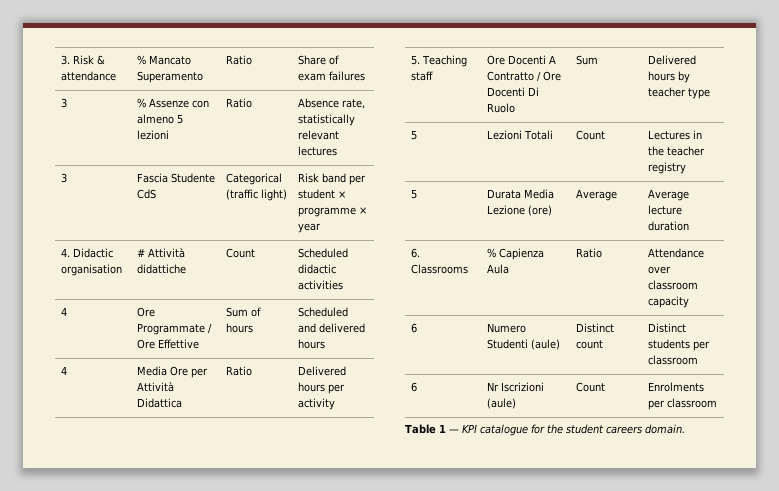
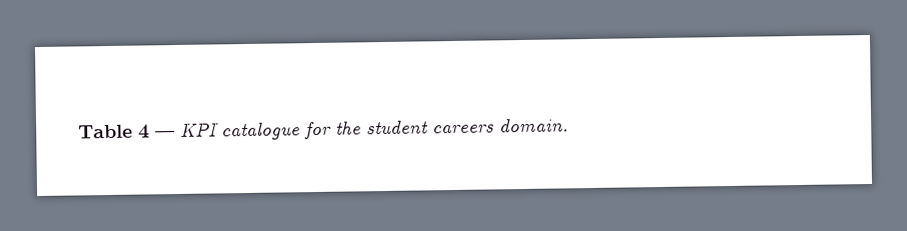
- 3. Risk & attendance | % Mancato Superamento | Ratio | Share of exam failures
- 3 | % Assenze con almeno 5 lezioni | Ratio | Absence rate, statistically relevant lectures
- 3 | Fascia Studente CdS | Categorical (traffic light) | Risk band per student × programme × year
- 4. Didactic organisation | # Attività didattiche | Count | Scheduled didactic activities
- 4 | Ore Programmate / Ore Effettive | Sum of hours | Scheduled and delivered hours
- 4 | Media Ore per Attività Didattica | Ratio | Delivered hours per activity
- 5. Teaching staff | Ore Docenti A Contratto / Ore Docenti Di Ruolo | Sum | Delivered hours by teacher type
- 5 | Lezioni Totali | Count | Lectures in the teacher registry
- 5 | Durata Media Lezione (ore) | Average | Average lecture duration
- 6. Classrooms | % Capienza Aula | Ratio | Attendance over classroom capacity
- 6 | Numero Studenti (aule) | Distinct count | Distinct students per classroom
- 6 | Nr Iscrizioni (aule) | Count | Enrolments per classroom
- Table 1 — KPI catalogue for the student careers domain.
+ Table 4 — KPI catalogue for the student careers domain.

